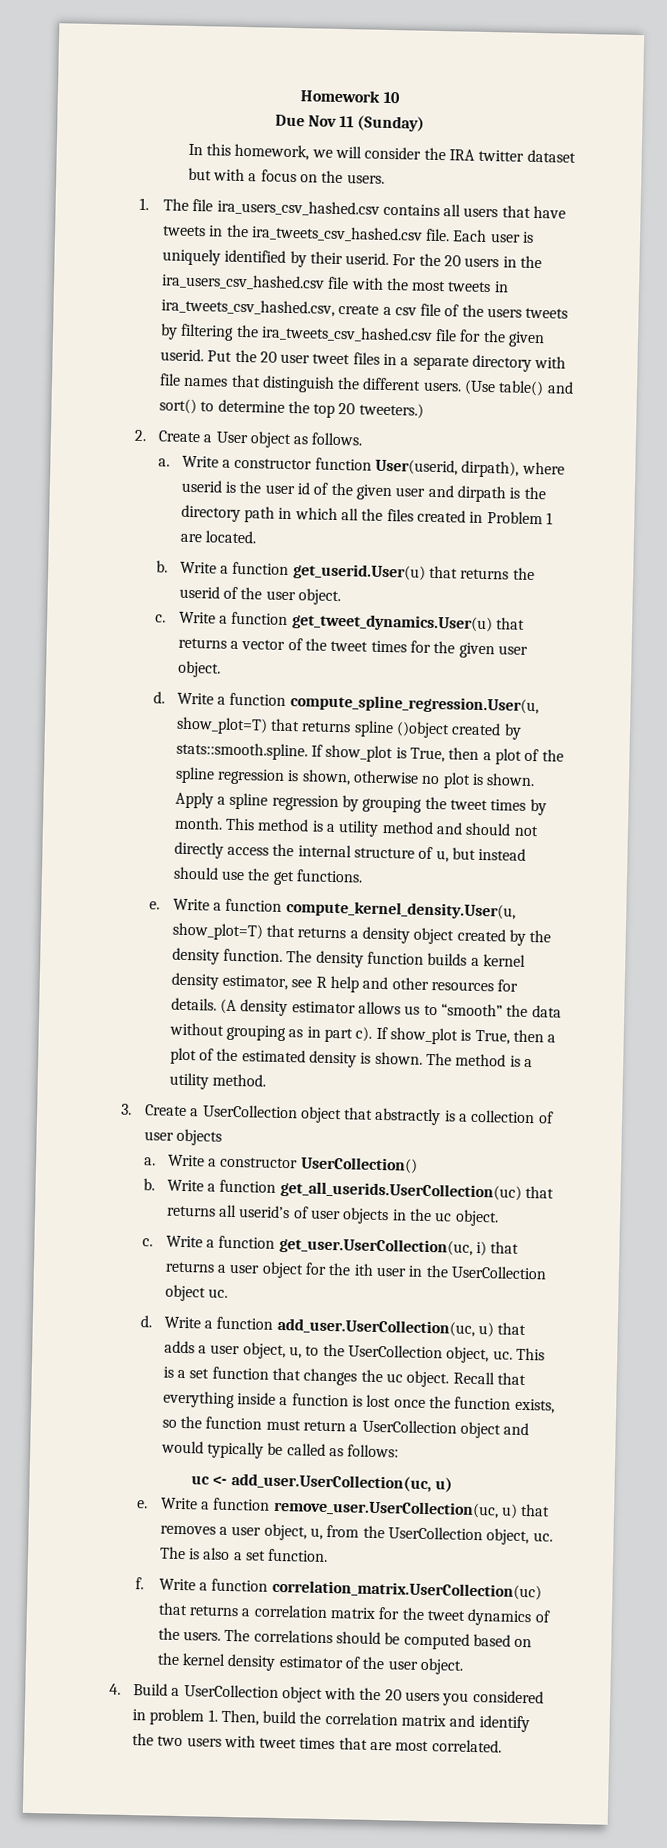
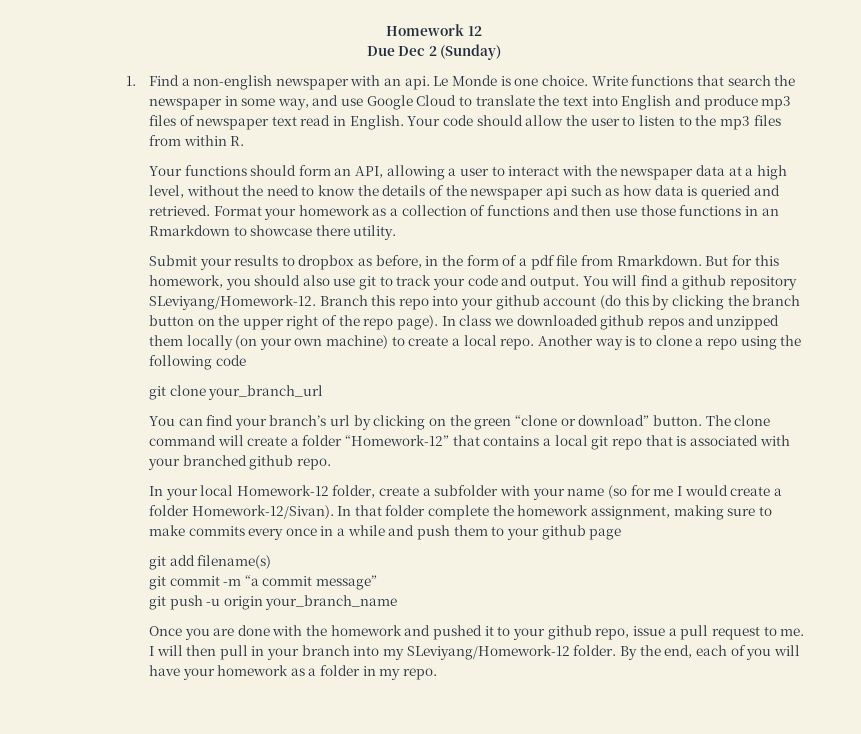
- Homework 10
+ Homework 12
- Due Nov 11 (Sunday)
+ Due Dec 2 (Sunday)
- In this homework, we will consider the IRA twitter dataset but with a focus on the users.
- 1. The file ira_users_csv_hashed.csv contains all users that have tweets in the ira_tweets_csv_hashed.csv file. Each user is uniquely identified by their userid. For the 20 users in the ira_users_csv_hashed.csv file with the most tweets in ira_tweets_csv_hashed.csv, create a csv file of the users tweets by filtering the ira_tweets_csv_hashed.csv file for the given userid. Put the 20 user tweet files in a separate directory with file names that distinguish the different users. (Use table() and sort() to determine the top 20 tweeters.)
- 2. Create a User object as follows.
- a. Write a constructor function User(userid, dirpath), where userid is the user id of the given user and dirpath is the directory path in which all the files created in Problem 1 are located.
- b. Write a function get_userid.User(u) that returns the userid of the user object.
- c. Write a function get_tweet_dynamics.User(u) that returns a vector of the tweet times for the given user object.
- d. Write a function compute_spline_regression.User(u, show_plot=T) that returns spline ()object created by stats::smooth.spline. If show_plot is True, then a plot of the spline regression is shown, otherwise no plot is shown. Apply a spline regression by grouping the tweet times by month. This method is a utility method and should not directly access the internal structure of u, but instead should use the get functions.
- e. Write a function compute_kernel_density.User(u, show_plot=T) that returns a density object created by the density function. The density function builds a kernel density estimator, see R help and other resources for details. (A density estimator allows us to “smooth” the data without grouping as in part c). If show_plot is True, then a plot of the estimated density is shown. The method is a utility method.
- 3. Create a UserCollection object that abstractly is a collection of user objects
- a. Write a constructor UserCollection()
- b. Write a function get_all_userids.UserCollection(uc) that returns all userid’s of user objects in the uc object.
- c. Write a function get_user.UserCollection(uc, i) that returns a user object for the ith user in the UserCollection object uc.
- d. Write a function add_user.UserCollection(uc, u) that adds a user object, u, to the UserCollection object, uc. This is a set function that changes the uc object. Recall that everything inside a function is lost once the function exists, so the function must return a UserCollection object and would typically be called as follows:
- uc <- add_user.UserCollection(uc, u)
- e. Write a function remove_user.UserCollection(uc, u) that removes a user object, u, from the UserCollection object, uc. The is also a set function.
- f. Write a function correlation_matrix.UserCollection(uc) that returns a correlation matrix for the tweet dynamics of the users. The correlations should be computed based on the kernel density estimator of the user object.
- 4. Build a UserCollection object with the 20 users you considered in problem 1. Then, build the correlation matrix and identify the two users with tweet times that are most correlated.
+ 1. Find a non-english newspaper with an api. Le Monde is one choice. Write functions that search the newspaper in some way, and use Google Cloud to translate the text into English and produce mp3 files of newspaper text read in English. Your code should allow the user to listen to the mp3 files from within R.
+ Your functions should form an API, allowing a user to interact with the newspaper data at a high level, without the need to know the details of the newspaper api such as how data is queried and retrieved. Format your homework as a collection of functions and then use those functions in an Rmarkdown to showcase there utility.
+ Submit your results to dropbox as before, in the form of a pdf file from Rmarkdown. But for this homework, you should also use git to track your code and output. You will find a github repository SLeviyang/Homework-12. Branch this repo into your github account (do this by clicking the branch button on the upper right of the repo page). In class we downloaded github repos and unzipped them locally (on your own machine) to create a local repo. Another way is to clone a repo using the following code
+ git clone your_branch_url
+ You can find your branch’s url by clicking on the green “clone or download” button. The clone command will create a folder “Homework-12” that contains a local git repo that is associated with your branched github repo.
+ In your local Homework-12 folder, create a subfolder with your name (so for me I would create a folder Homework-12/Sivan). In that folder complete the homework assignment, making sure to make commits every once in a while and push them to your github page
+ git add filename(s)
+ git commit -m “a commit message”
+ git push -u origin your_branch_name
+ Once you are done with the homework and pushed it to your github repo, issue a pull request to me. I will then pull in your branch into my SLeviyang/Homework-12 folder. By the end, each of you will have your homework as a folder in my repo.

